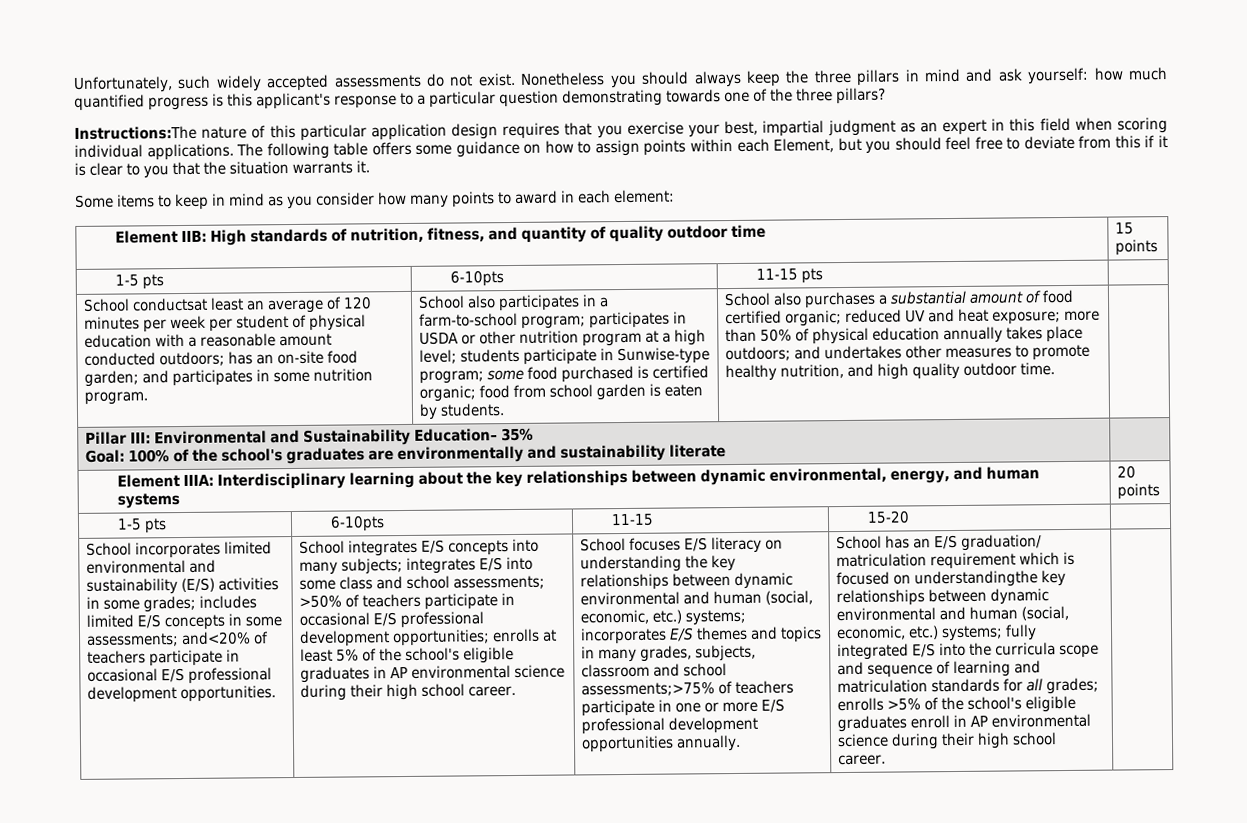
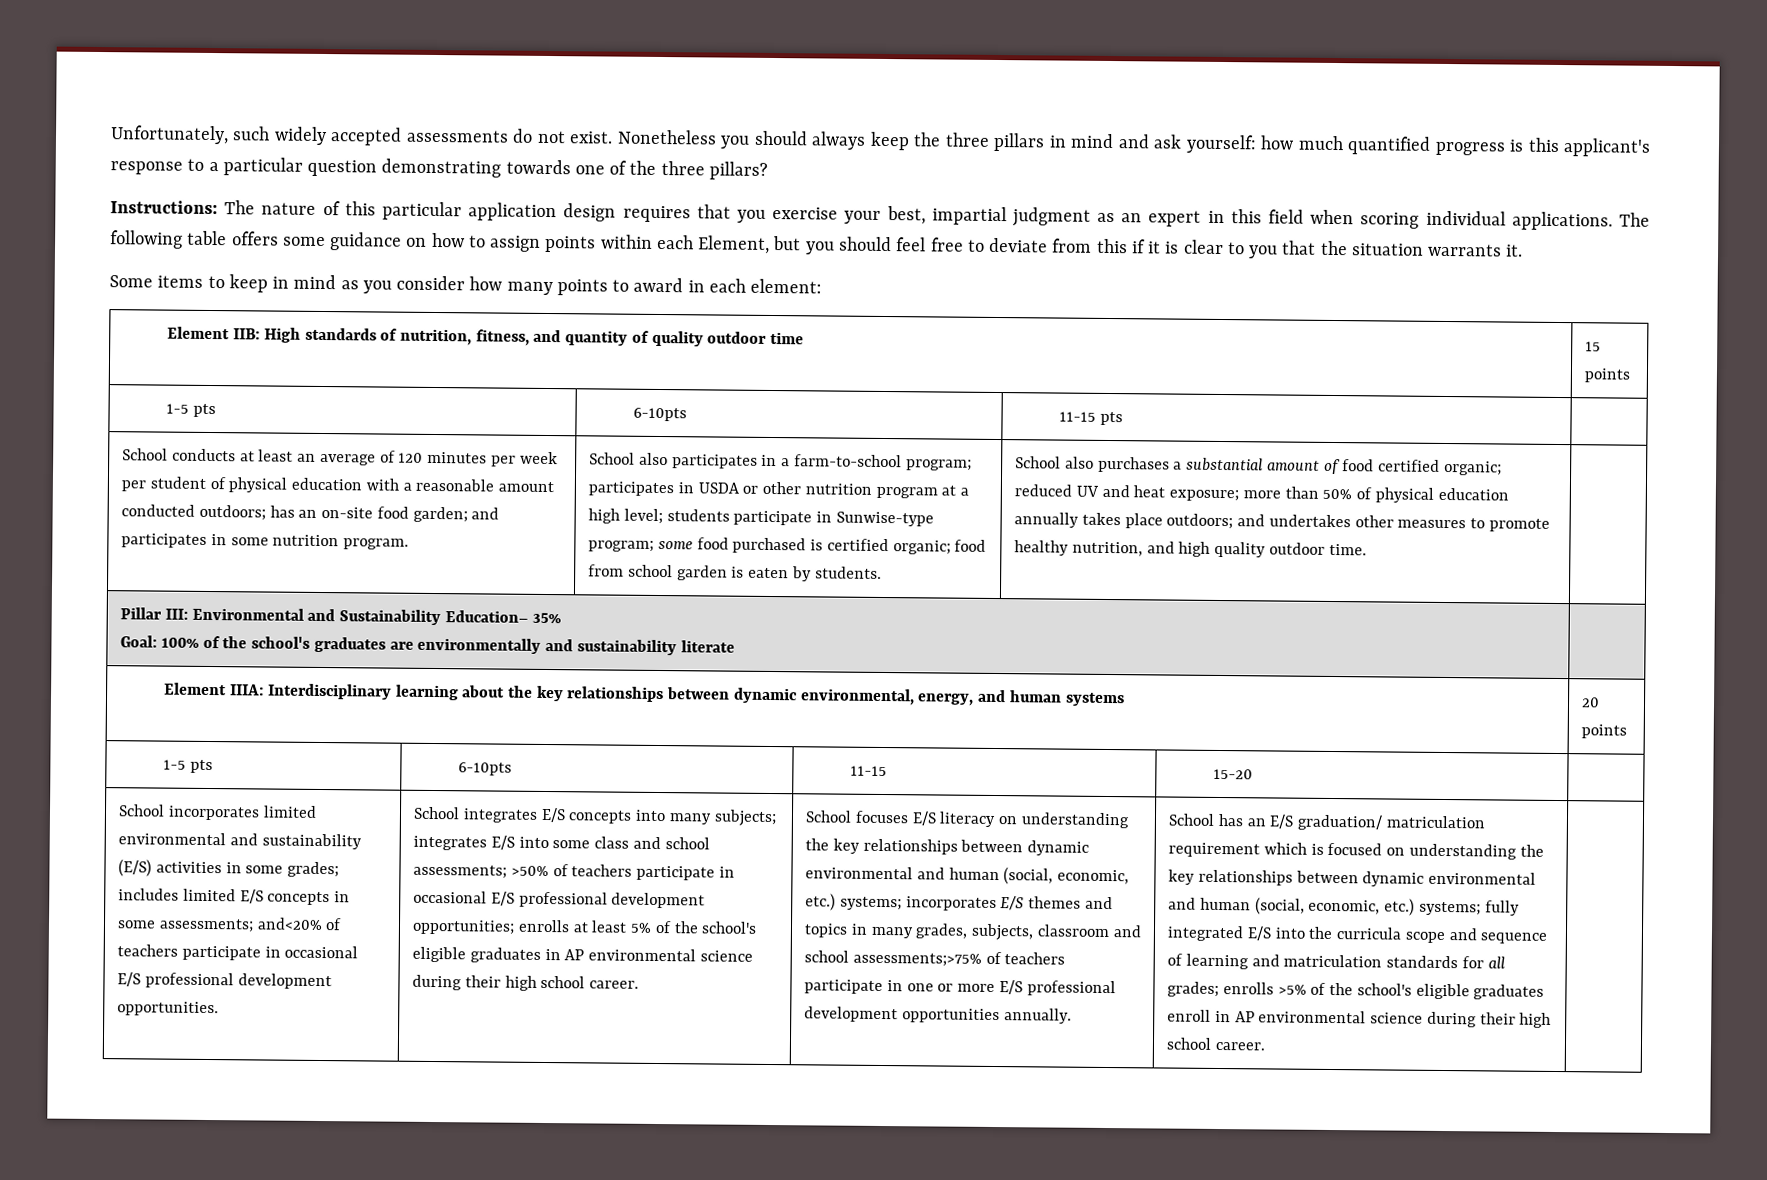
- Instructions:The nature of this particular application design requires that you exercise your best, impartial judgment as an expert in this field when scoring individual applications.
+ Instructions: The nature of this particular application design requires that you exercise your best, impartial judgment as an expert in this field when scoring individual applications.
- School conductsat least an average of 120 minutes per week per student of physical education with a reasonable amount conducted outdoors; has an on-site food garden; and participates in some nutrition program.
+ School conducts at least an average of 120 minutes per week per student of physical education with a reasonable amount conducted outdoors; has an on-site food garden; and participates in some nutrition program.
- School has an E/S graduation/ matriculation requirement which is focused on understandingthe key relationships between dynamic environmental and human (social, economic, etc.) systems; fully integrated E/S into the curricula scope and sequence of learning and matriculation standards for all grades; enrolls >5% of the school's eligible graduates enroll in AP environmental science during their high school career.
+ School has an E/S graduation/ matriculation requirement which is focused on understanding the key relationships between dynamic environmental and human (social, economic, etc.) systems; fully integrated E/S into the curricula scope and sequence of learning and matriculation standards for all grades; enrolls >5% of the school's eligible graduates enroll in AP environmental science during their high school career.

